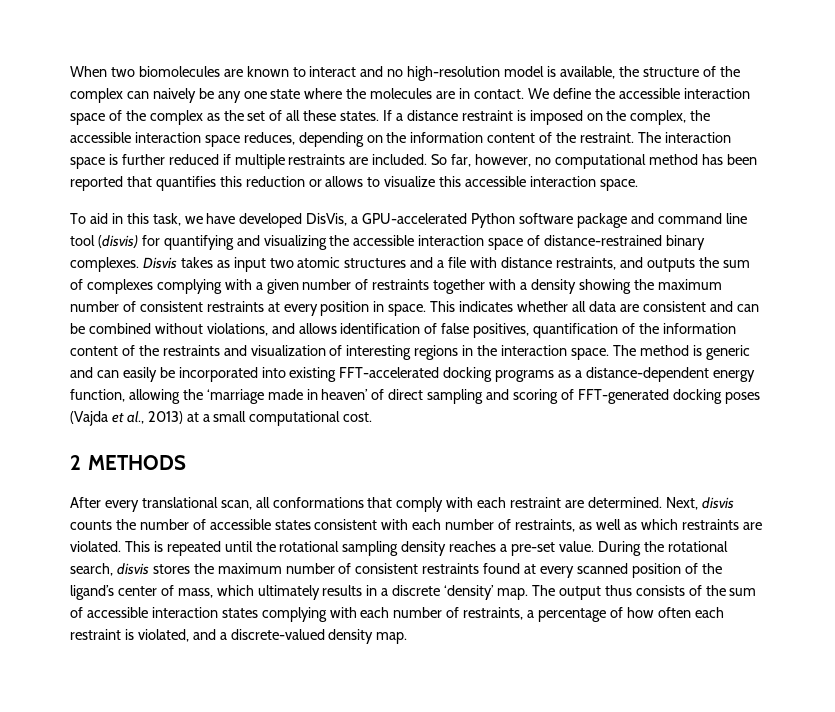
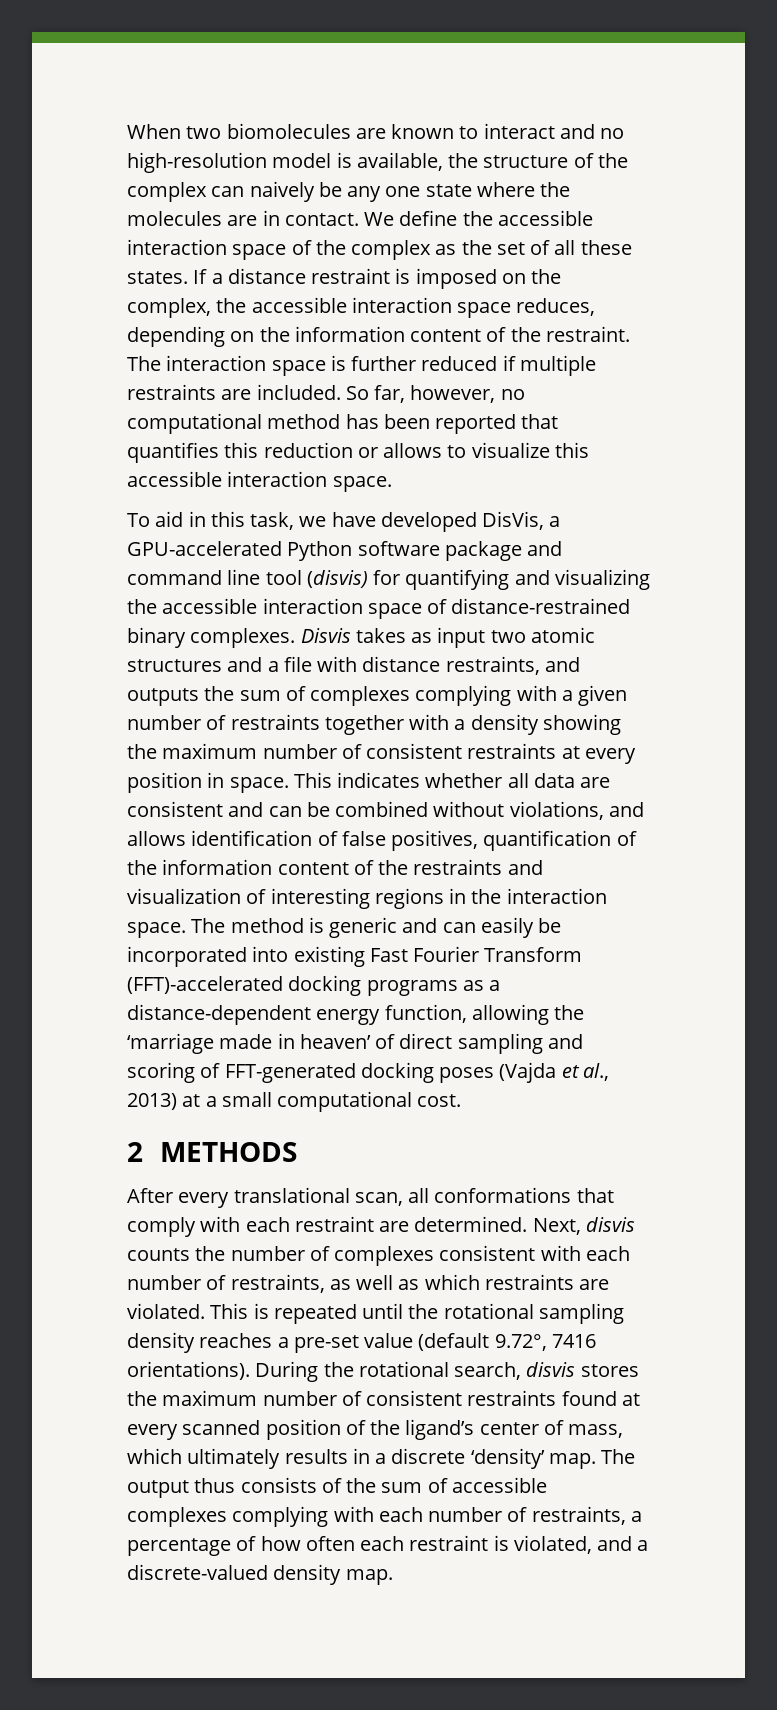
- The method is generic and can easily be incorporated into existing FFT-accelerated docking programs as a distance-dependent energy function, allowing the ‘marriage made in heaven’ of direct sampling and scoring of FFT-generated docking poses (Vajda et al., 2013) at a small computational cost.
+ The method is generic and can easily be incorporated into existing Fast Fourier Transform (FFT)-accelerated docking programs as a distance-dependent energy function, allowing the ‘marriage made in heaven’ of direct sampling and scoring of FFT-generated docking poses (Vajda et al., 2013) at a small computational cost.
- Next, disvis counts the number of accessible states consistent with each number of restraints, as well as which restraints are violated.
+ Next, disvis counts the number of complexes consistent with each number of restraints, as well as which restraints are violated.
- This is repeated until the rotational sampling density reaches a pre-set value.
+ This is repeated until the rotational sampling density reaches a pre-set value (default 9.72°, 7416 orientations).
- The output thus consists of the sum of accessible interaction states complying with each number of restraints, a percentage of how often each restraint is violated, and a discrete-valued density map.
+ The output thus consists of the sum of accessible complexes complying with each number of restraints, a percentage of how often each restraint is violated, and a discrete-valued density map.

